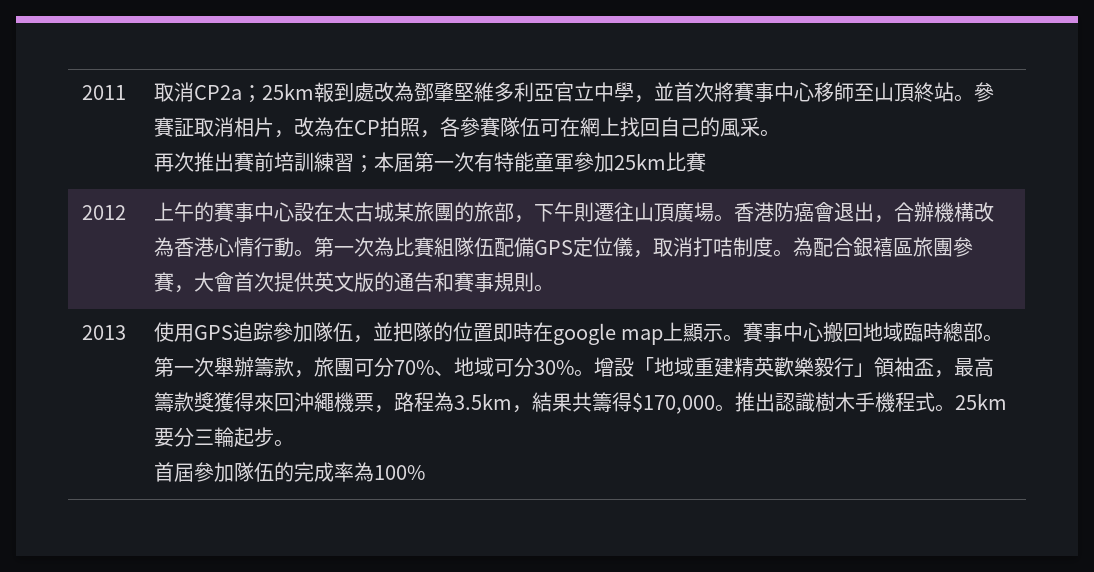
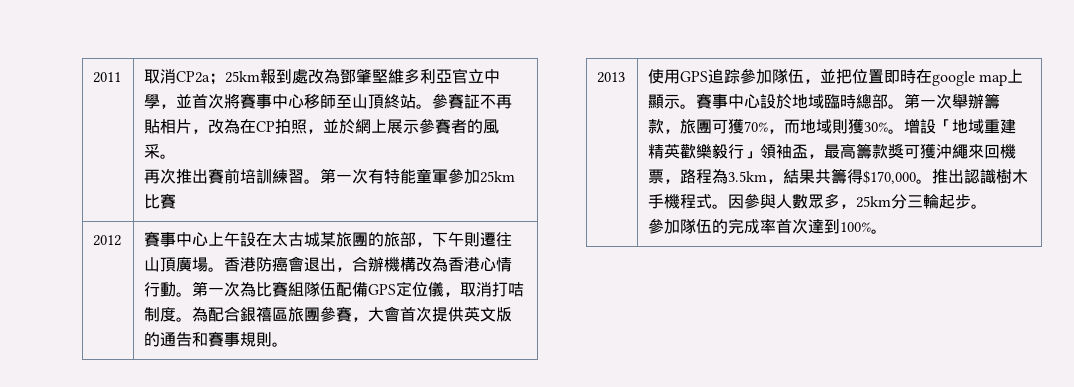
- 參賽証取消相片，改為在CP拍照，各參賽隊伍可在網上找回自己的風采。
+ 參賽証不再貼相片，改為在CP拍照，並於網上展示參賽者的風采。
- 再次推出賽前培訓練習；本屆第一次有特能童軍參加25km比賽
+ 再次推出賽前培訓練習。第一次有特能童軍參加25km比賽
- 上午的賽事中心設在太古城某旅團的旅部，下午則遷往山頂廣場。
+ 賽事中心上午設在太古城某旅團的旅部，下午則遷往山頂廣場。
- 為配合銀鿋區旅團參賽，大會首次提供英文版的通告和賽事規則。
+ 為配合銀禧區旅團參賽，大會首次提供英文版的通告和賽事規則。
- 使用GPS追踪參加隊伍，並把隊的位置即時在google map上顯示。
+ 使用GPS追踪參加隊伍，並把位置即時在google map上顯示。
- 賽事中心搬回地域臨時總部。
+ 賽事中心設於地域臨時總部。
- 第一次舉辦籌款，旅團可分70%、地域可分30%。
+ 第一次舉辦籌款，旅團可獲70%，而地域則獲30%。
- 增設「地域重建精英歡樂毅行」領袖盃，最高籌款獎獲得來回沖繩機票，路程為3.5km，結果共籌得$170,000。
+ 增設「地域重建精英歡樂毅行」領袖盃，最高籌款獎可獲沖繩來回機票，路程為3.5km，結果共籌得$170,000。
- 25km要分三輪起步。
+ 因參與人數眾多，25km分三輪起步。
- 首屆參加隊伍的完成率為100%
+ 參加隊伍的完成率首次達到100%。

